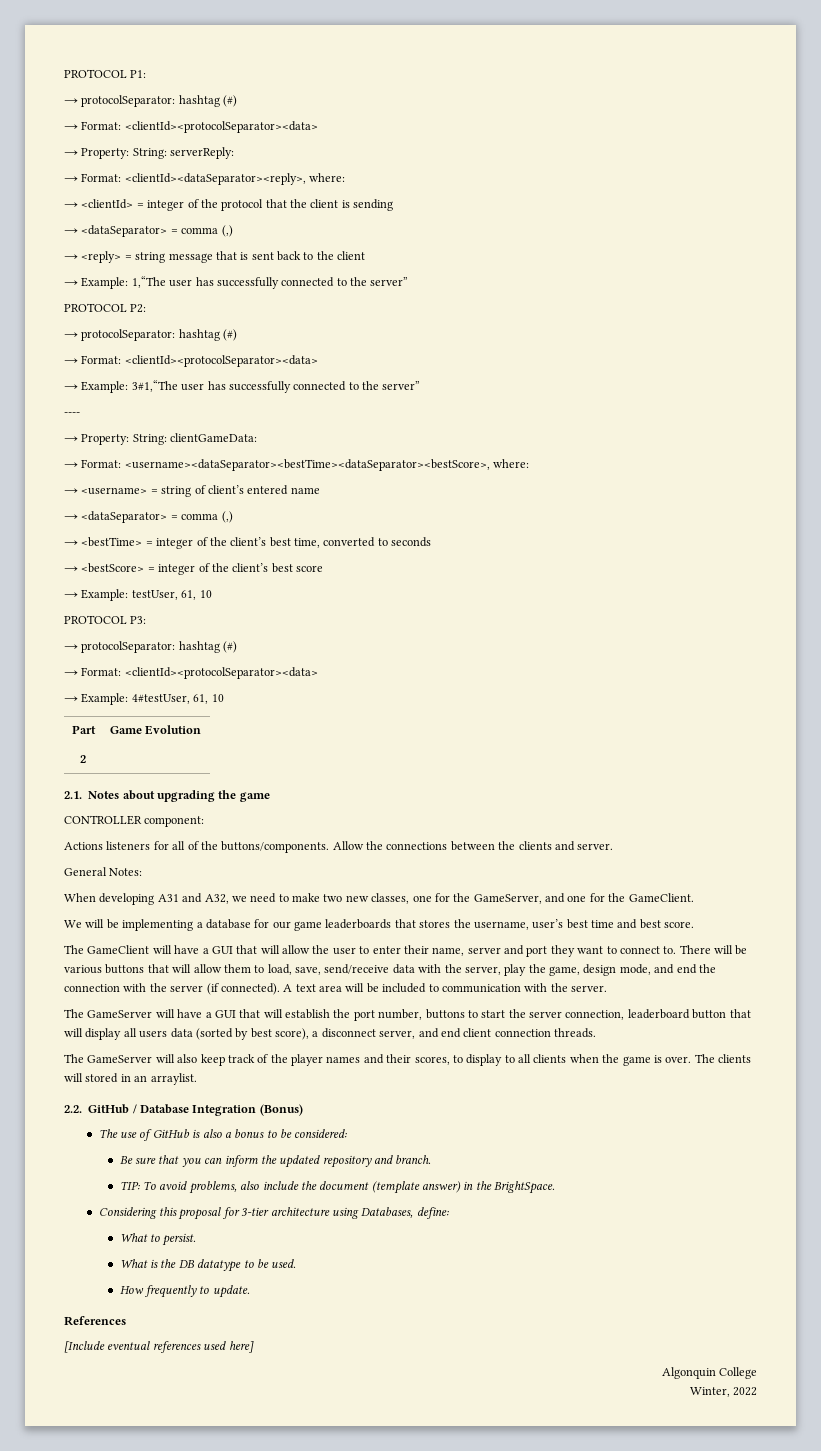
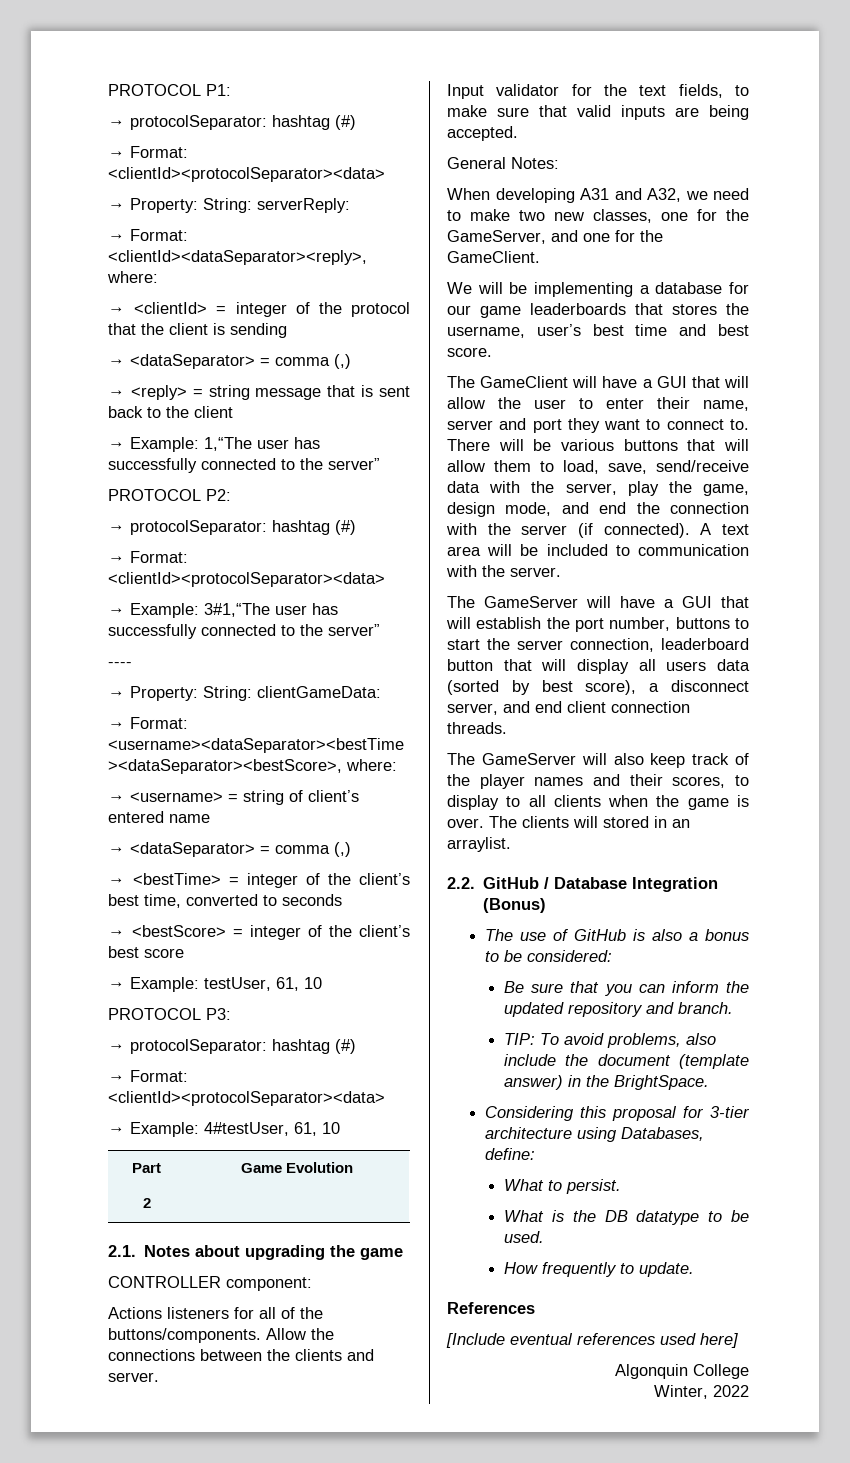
+ Input validator for the text fields, to make sure that valid inputs are being accepted.

